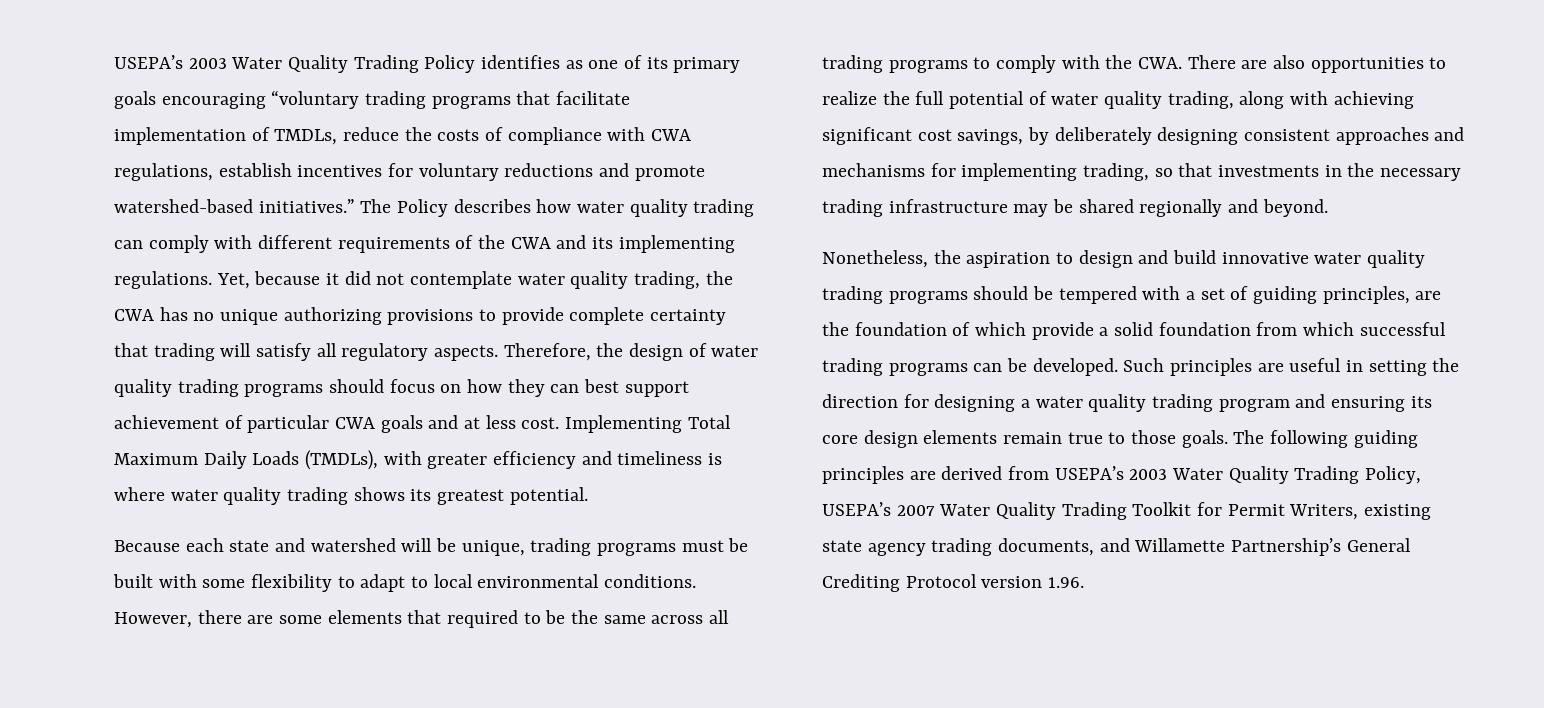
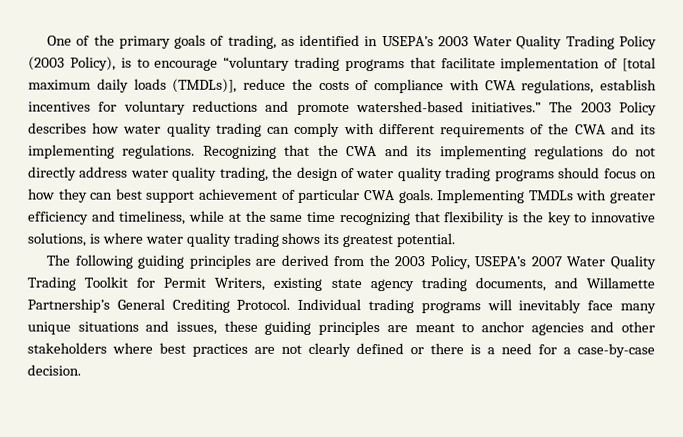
- USEPA’s 2003 Water Quality Trading Policy identifies as one of its primary goals encouraging “voluntary trading programs that facilitate implementation of TMDLs, reduce the costs of compliance with CWA regulations, establish incentives for voluntary reductions and promote watershed-based initiatives.”
+ One of the primary goals of trading, as identified in USEPA’s 2003 Water Quality Trading Policy (2003 Policy), is to encourage “voluntary trading programs that facilitate implementation of [total maximum daily loads (TMDLs)], reduce the costs of compliance with CWA regulations, establish incentives for voluntary reductions and promote watershed-based initiatives.”
- The Policy describes how water quality trading can comply with different requirements of the CWA and its implementing regulations.
+ The 2003 Policy describes how water quality trading can comply with different requirements of the CWA and its implementing regulations.
- Yet, because it did not contemplate water quality trading, the CWA has no unique authorizing provisions to provide complete certainty that trading will satisfy all regulatory aspects. Therefore, the design of water quality trading programs should focus on how they can best support achievement of particular CWA goals and at less cost. Implementing Total Maximum Daily Loads (TMDLs), with greater efficiency and timeliness is where water quality trading shows its greatest potential.
+ Recognizing that the CWA and its implementing regulations do not directly address water quality trading, the design of water quality trading programs should focus on how they can best support achievement of particular CWA goals. Implementing TMDLs with greater efficiency and timeliness, while at the same time recognizing that flexibility is the key to innovative solutions, is where water quality trading shows its greatest potential.
- Because each state and watershed will be unique, trading programs must be built with some flexibility to adapt to local environmental conditions. However, there are some elements that required to be the same across all trading programs to comply with the CWA. There are also opportunities to realize the full potential of water quality trading, along with achieving significant cost savings, by deliberately designing consistent approaches and mechanisms for implementing trading, so that investments in the necessary trading infrastructure may be shared regionally and beyond.
- Nonetheless, the aspiration to design and build innovative water quality trading programs should be tempered with a set of guiding principles, are the foundation of which provide a solid foundation from which successful trading programs can be developed. Such principles are useful in setting the direction for designing a water quality trading program and ensuring its core design elements remain true to those goals. The following guiding principles are derived from USEPA’s 2003 Water Quality Trading Policy, USEPA’s 2007 Water Quality Trading Toolkit for Permit Writers, existing state agency trading documents, and Willamette Partnership’s General Crediting Protocol version 1.96.
+ The following guiding principles are derived from the 2003 Policy, USEPA’s 2007 Water Quality Trading Toolkit for Permit Writers, existing state agency trading documents, and Willamette Partnership’s General Crediting Protocol. Individual trading programs will inevitably face many unique situations and issues, these guiding principles are meant to anchor agencies and other stakeholders where best practices are not clearly defined or there is a need for a case-by-case decision.

